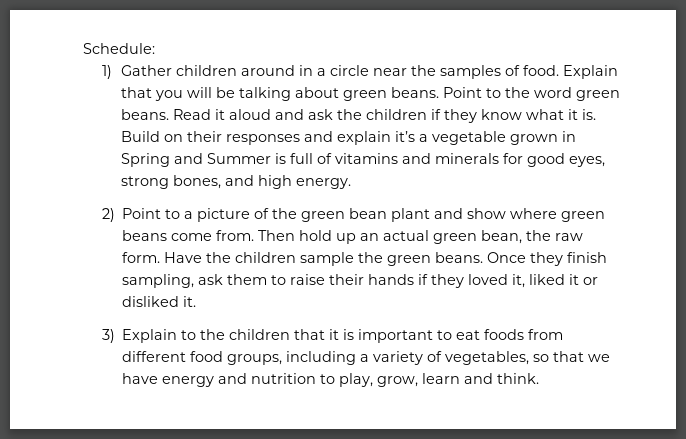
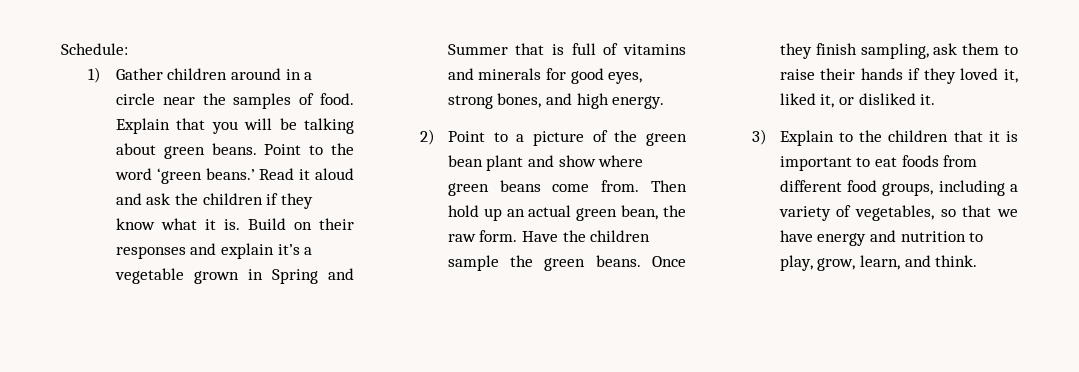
- Point to the word green beans.
+ Point to the word ‘green beans.’
- Build on their responses and explain it’s a vegetable grown in Spring and Summer is full of vitamins and minerals for good eyes, strong bones, and high energy.
+ Build on their responses and explain it’s a vegetable grown in Spring and Summer that is full of vitamins and minerals for good eyes, strong bones, and high energy.
- Once they finish sampling, ask them to raise their hands if they loved it, liked it or disliked it.
+ Once they finish sampling, ask them to raise their hands if they loved it, liked it, or disliked it.
- 3) Explain to the children that it is important to eat foods from different food groups, including a variety of vegetables, so that we have energy and nutrition to play, grow, learn and think.
+ 3) Explain to the children that it is important to eat foods from different food groups, including a variety of vegetables, so that we have energy and nutrition to play, grow, learn, and think.

